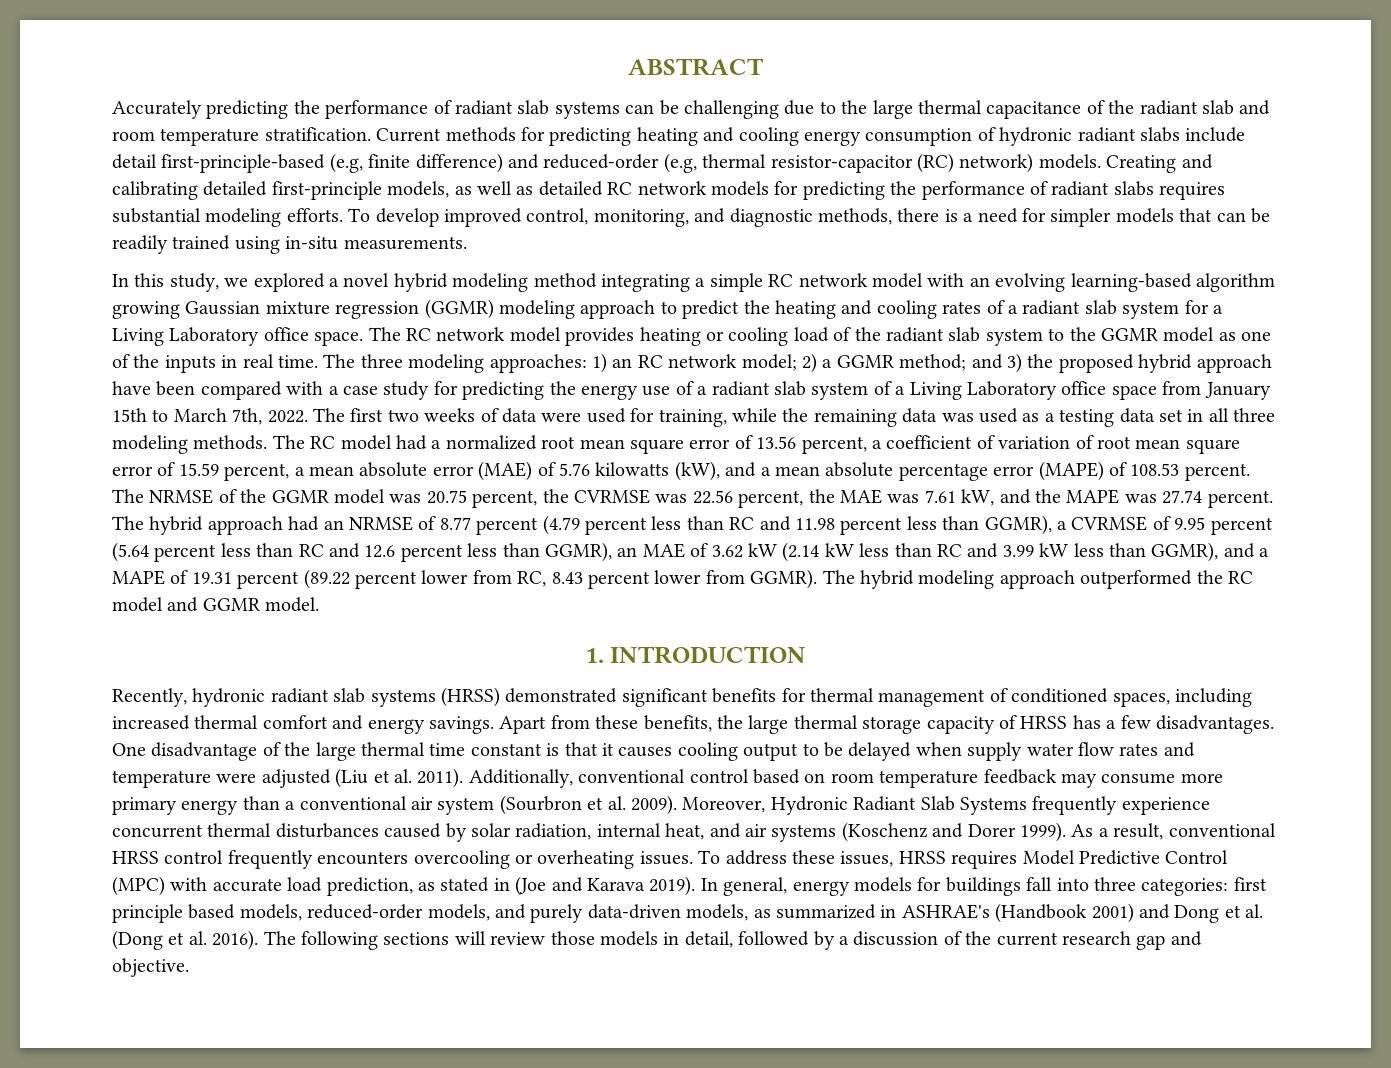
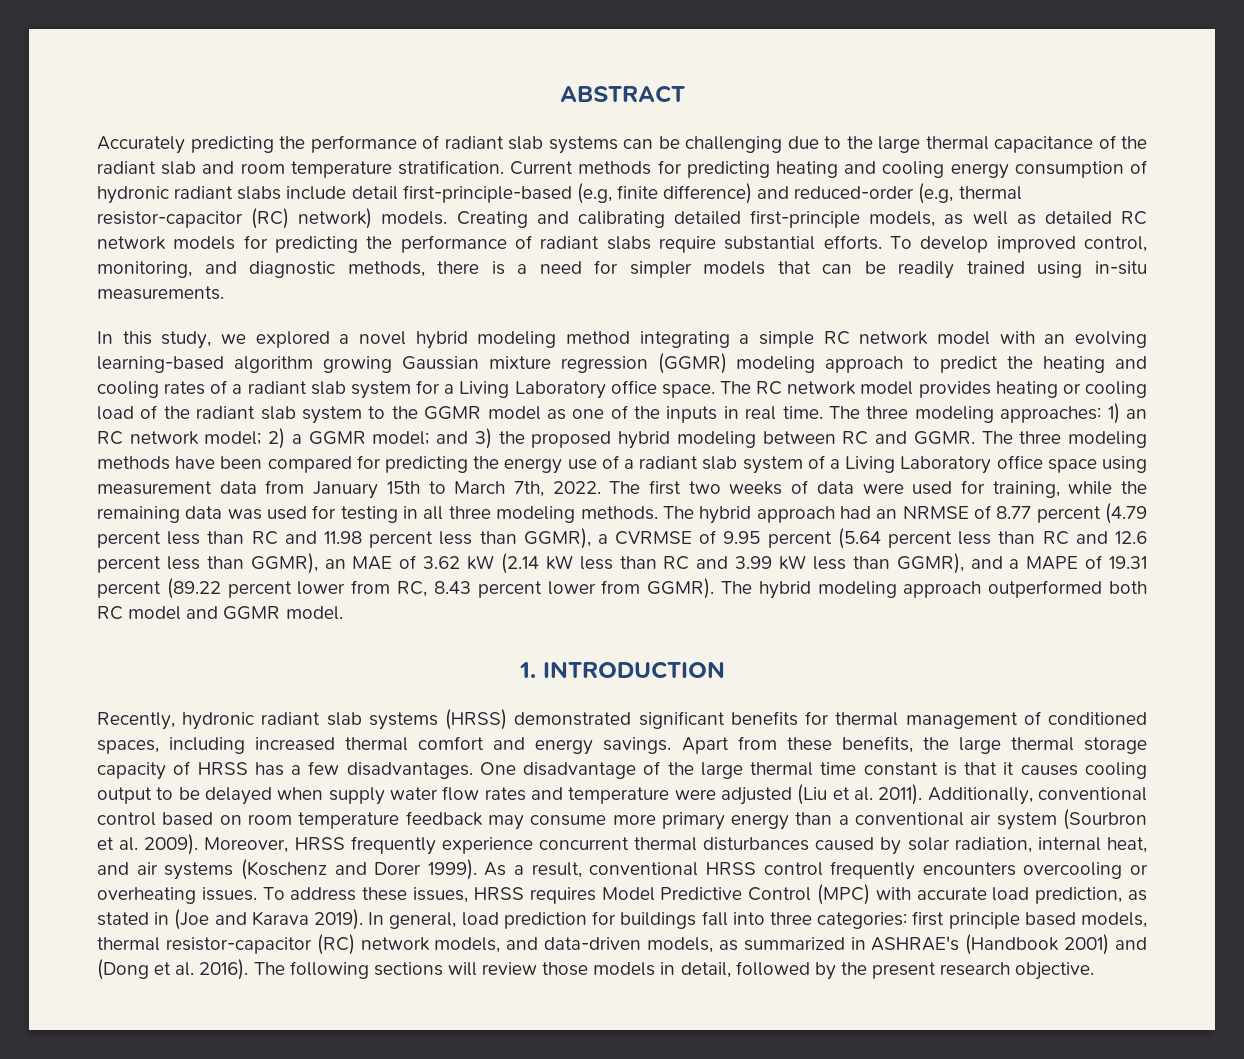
- Creating and calibrating detailed first-principle models, as well as detailed RC network models for predicting the performance of radiant slabs requires substantial modeling efforts.
+ Creating and calibrating detailed first-principle models, as well as detailed RC network models for predicting the performance of radiant slabs require substantial efforts.
- The three modeling approaches: 1) an RC network model; 2) a GGMR method; and 3) the proposed hybrid approach have been compared with a case study for predicting the energy use of a radiant slab system of a Living Laboratory office space from January 15th to March 7th, 2022.
+ The three modeling approaches: 1) an RC network model; 2) a GGMR model; and 3) the proposed hybrid modeling between RC and GGMR. The three modeling methods have been compared for predicting the energy use of a radiant slab system of a Living Laboratory office space using measurement data from January 15th to March 7th, 2022.
- The first two weeks of data were used for training, while the remaining data was used as a testing data set in all three modeling methods.
+ The first two weeks of data were used for training, while the remaining data was used for testing in all three modeling methods.
- The RC model had a normalized root mean square error of 13.56 percent, a coefficient of variation of root mean square error of 15.59 percent, a mean absolute error (MAE) of 5.76 kilowatts (kW), and a mean absolute percentage error (MAPE) of 108.53 percent. The NRMSE of the GGMR model was 20.75 percent, the CVRMSE was 22.56 percent, the MAE was 7.61 kW, and the MAPE was 27.74 percent. The hybrid approach had an NRMSE of 8.77 percent (4.79 percent less than RC and 11.98 percent less than GGMR), a CVRMSE of 9.95 percent (5.64 percent less than RC and 12.6 percent less than GGMR), an MAE of 3.62 kW (2.14 kW less than RC and 3.99 kW less than GGMR), and a MAPE of 19.31 percent (89.22 percent lower from RC, 8.43 percent lower from GGMR).
+ The hybrid approach had an NRMSE of 8.77 percent (4.79 percent less than RC and 11.98 percent less than GGMR), a CVRMSE of 9.95 percent (5.64 percent less than RC and 12.6 percent less than GGMR), an MAE of 3.62 kW (2.14 kW less than RC and 3.99 kW less than GGMR), and a MAPE of 19.31 percent (89.22 percent lower from RC, 8.43 percent lower from GGMR).
- The hybrid modeling approach outperformed the RC model and GGMR model.
+ The hybrid modeling approach outperformed both RC model and GGMR model.
- Moreover, Hydronic Radiant Slab Systems frequently experience concurrent thermal disturbances caused by solar radiation, internal heat, and air systems (Koschenz and Dorer 1999).
+ Moreover, HRSS frequently experience concurrent thermal disturbances caused by solar radiation, internal heat, and air systems (Koschenz and Dorer 1999).
- In general, energy models for buildings fall into three categories: first principle based models, reduced-order models, and purely data-driven models, as summarized in ASHRAE's (Handbook 2001) and Dong et al. (Dong et al. 2016).
+ In general, load prediction for buildings fall into three categories: first principle based models, thermal resistor-capacitor (RC) network models, and data-driven models, as summarized in ASHRAE's (Handbook 2001) and (Dong et al. 2016).
- The following sections will review those models in detail, followed by a discussion of the current research gap and objective.
+ The following sections will review those models in detail, followed by the present research objective.

